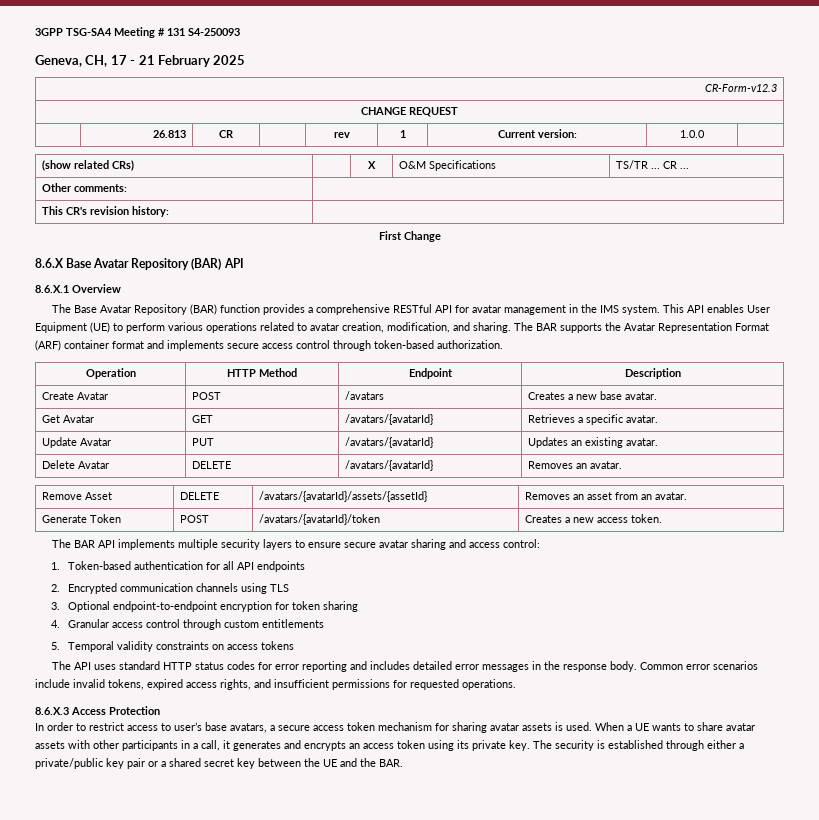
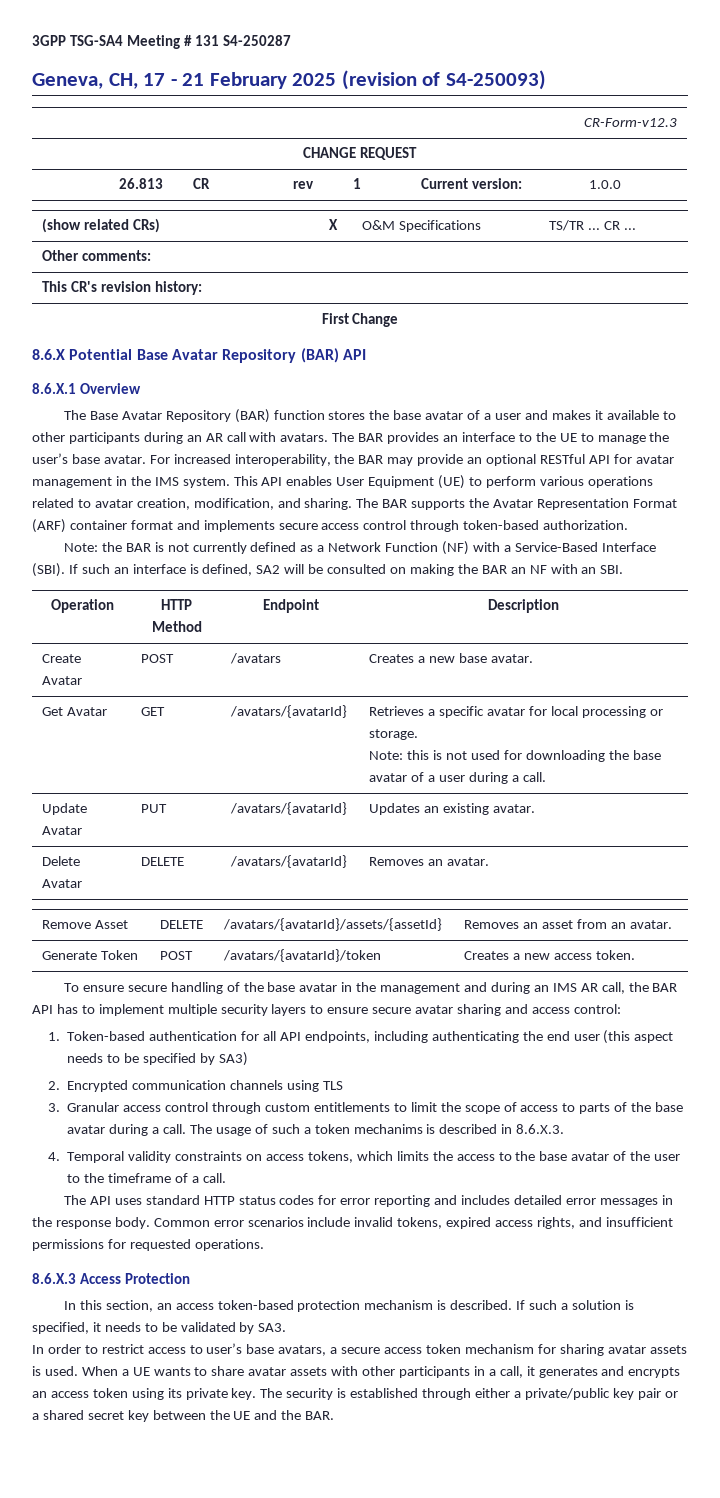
- 3GPP TSG-SA4 Meeting # 131 S4-250093
+ 3GPP TSG-SA4 Meeting # 131 S4-250287
- Geneva, CH, 17 - 21 February 2025
+ Geneva, CH, 17 - 21 February 2025 (revision of S4-250093)
- 8.6.X Base Avatar Repository (BAR) API
+ 8.6.X Potential Base Avatar Repository (BAR) API
- The Base Avatar Repository (BAR) function provides a comprehensive RESTful API for avatar management in the IMS system.
+ The Base Avatar Repository (BAR) function stores the base avatar of a user and makes it available to other participants during an AR call with avatars. The BAR provides an interface to the UE to manage the user’s base avatar. For increased interoperability, the BAR may provide an optional RESTful API for avatar management in the IMS system.
+ Note: the BAR is not currently defined as a Network Function (NF) with a Service-Based Interface (SBI). If such an interface is defined, SA2 will be consulted on making the BAR an NF with an SBI.
- Get Avatar | GET | /avatars/{avatarId} | Retrieves a specific avatar.
+ Get Avatar | GET | /avatars/{avatarId} | Retrieves a specific avatar for local processing or storage.
+ Note: this is not used for downloading the base avatar of a user during a call.
- The BAR API implements multiple security layers to ensure secure avatar sharing and access control:
+ To ensure secure handling of the base avatar in the management and during an IMS AR call, the BAR API has to implement multiple security layers to ensure secure avatar sharing and access control:
- 1. Token-based authentication for all API endpoints
+ 1. Token-based authentication for all API endpoints, including authenticating the end user (this aspect needs to be specified by SA3)
- 3. Optional endpoint-to-endpoint encryption for token sharing
- 4. Granular access control through custom entitlements
- 5. Temporal validity constraints on access tokens
+ 3. Granular access control through custom entitlements to limit the scope of access to parts of the base avatar during a call. The usage of such a token mechanims is described in 8.6.X.3.
+ 4. Temporal validity constraints on access tokens, which limits the access to the base avatar of the user to the timeframe of a call.
+ In this section, an access token-based protection mechanism is described. If such a solution is specified, it needs to be validated by SA3.

